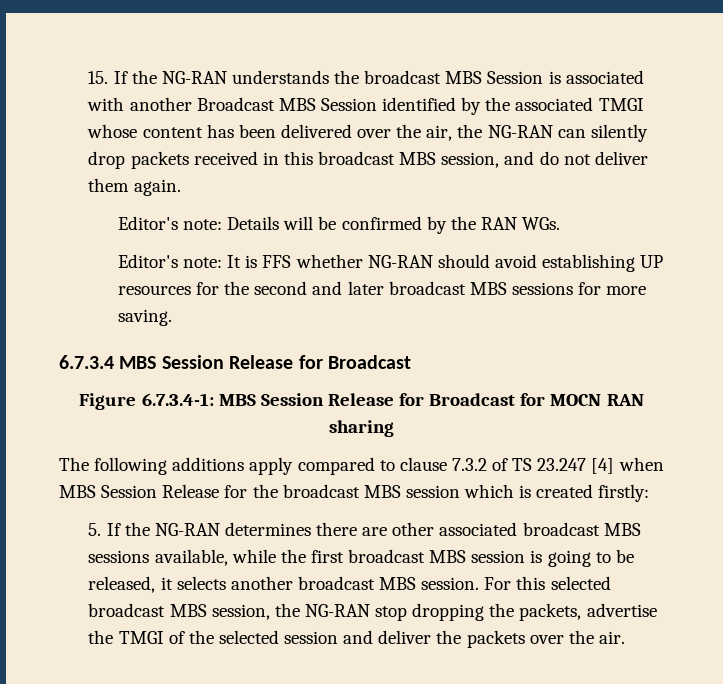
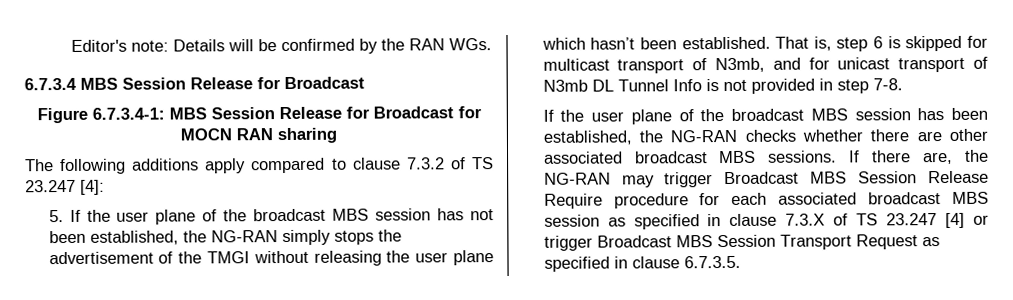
- 15. If the NG-RAN understands the broadcast MBS Session is associated with another Broadcast MBS Session identified by the associated TMGI whose content has been delivered over the air, the NG-RAN can silently drop packets received in this broadcast MBS session, and do not deliver them again.
- Editor's note: It is FFS whether NG-RAN should avoid establishing UP resources for the second and later broadcast MBS sessions for more saving.
- The following additions apply compared to clause 7.3.2 of TS 23.247 [4] when MBS Session Release for the broadcast MBS session which is created firstly:
- 5. If the NG-RAN determines there are other associated broadcast MBS sessions available, while the first broadcast MBS session is going to be released, it selects another broadcast MBS session. For this selected broadcast MBS session, the NG-RAN stop dropping the packets, advertise the TMGI of the selected session and deliver the packets over the air.
+ The following additions apply compared to clause 7.3.2 of TS 23.247 [4]:
+ 5. If the user plane of the broadcast MBS session has not been established, the NG-RAN simply stops the advertisement of the TMGI without releasing the user plane which hasn’t been established. That is, step 6 is skipped for multicast transport of N3mb, and for unicast transport of N3mb DL Tunnel Info is not provided in step 7-8.
+ If the user plane of the broadcast MBS session has been established, the NG-RAN checks whether there are other associated broadcast MBS sessions. If there are, the NG-RAN may trigger Broadcast MBS Session Release Require procedure for each associated broadcast MBS session as specified in clause 7.3.X of TS 23.247 [4] or trigger Broadcast MBS Session Transport Request as specified in clause 6.7.3.5.

